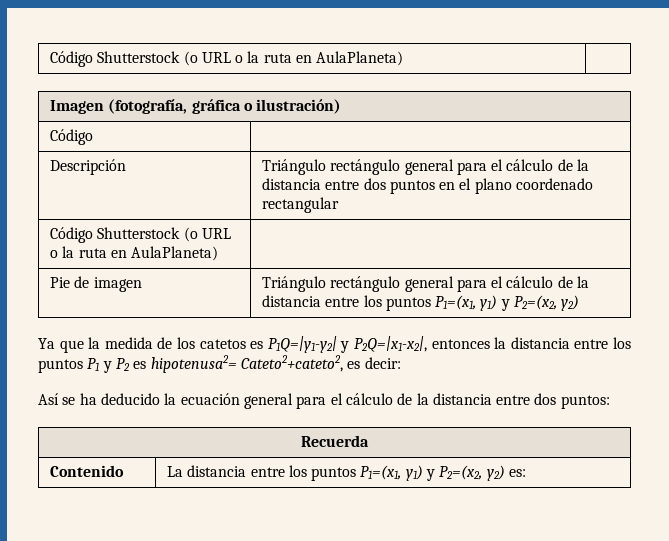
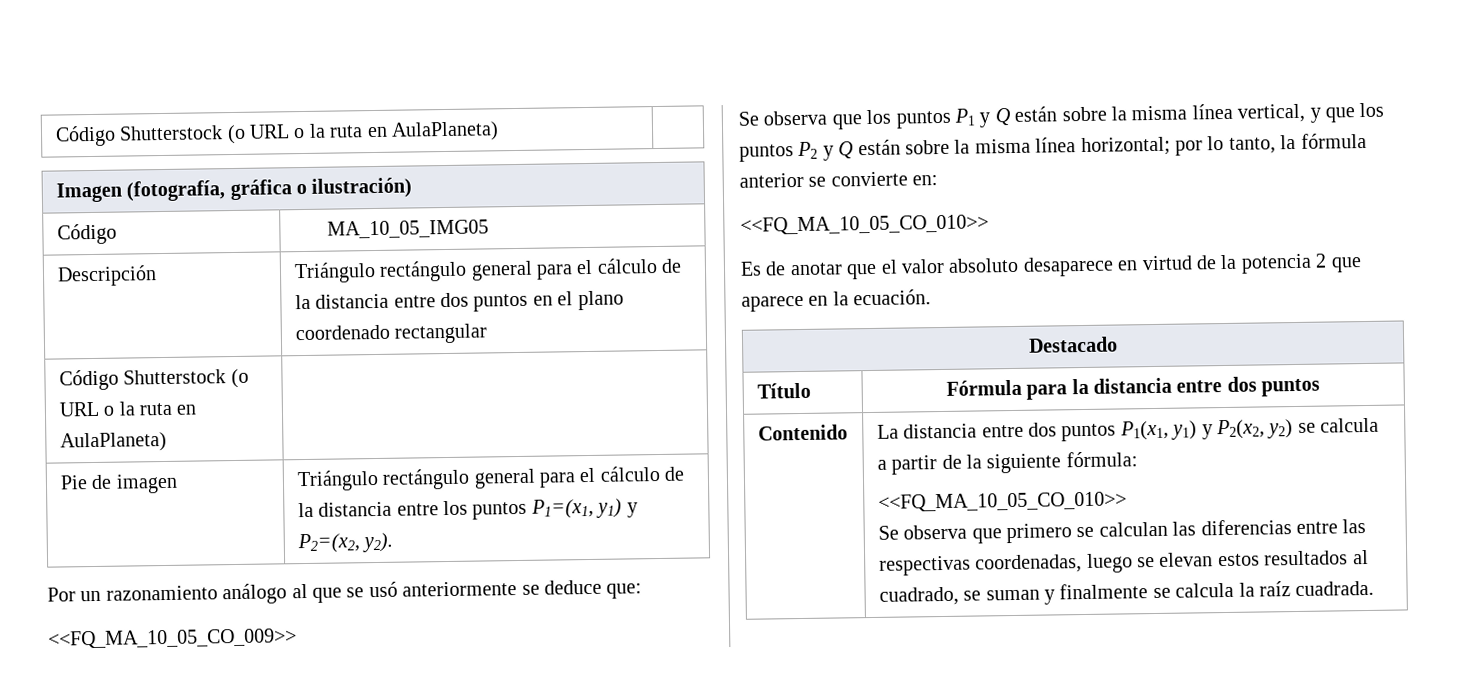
- Código |
+ Código | MA_10_05_IMG05
- Pie de imagen | Triángulo rectángulo general para el cálculo de la distancia entre los puntos P1=(x1, y1) y P2=(x2, y2)
- Ya que la medida de los catetos es P1Q=|y1-y2| y P2Q=|x1-x2|, entonces la distancia entre los puntos P1 y P2 es hipotenusa2= Cateto2+cateto2, es decir:
- Así se ha deducido la ecuación general para el cálculo de la distancia entre dos puntos:
- Recuerda
+ Pie de imagen | Triángulo rectángulo general para el cálculo de la distancia entre los puntos P1=(x1, y1) y P2=(x2, y2).
+ Por un razonamiento análogo al que se usó anteriormente se deduce que:
+ <<FQ_MA_10_05_CO_009>>
+ Se observa que los puntos P1 y Q están sobre la misma línea vertical, y que los puntos P2 y Q están sobre la misma línea horizontal; por lo tanto, la fórmula anterior se convierte en:
+ <<FQ_MA_10_05_CO_010>>
+ Es de anotar que el valor absoluto desaparece en virtud de la potencia 2 que aparece en la ecuación.
+ Destacado
+ Título | Fórmula para la distancia entre dos puntos
- La distancia entre los puntos P1=(x1, y1) y P2=(x2, y2) es:
+ La distancia entre dos puntos P1(x1, y1) y P2(x2, y2) se calcula a partir de la siguiente fórmula:
+ <<FQ_MA_10_05_CO_010>>
+ Se observa que primero se calculan las diferencias entre las respectivas coordenadas, luego se elevan estos resultados al cuadrado, se suman y finalmente se calcula la raíz cuadrada.

